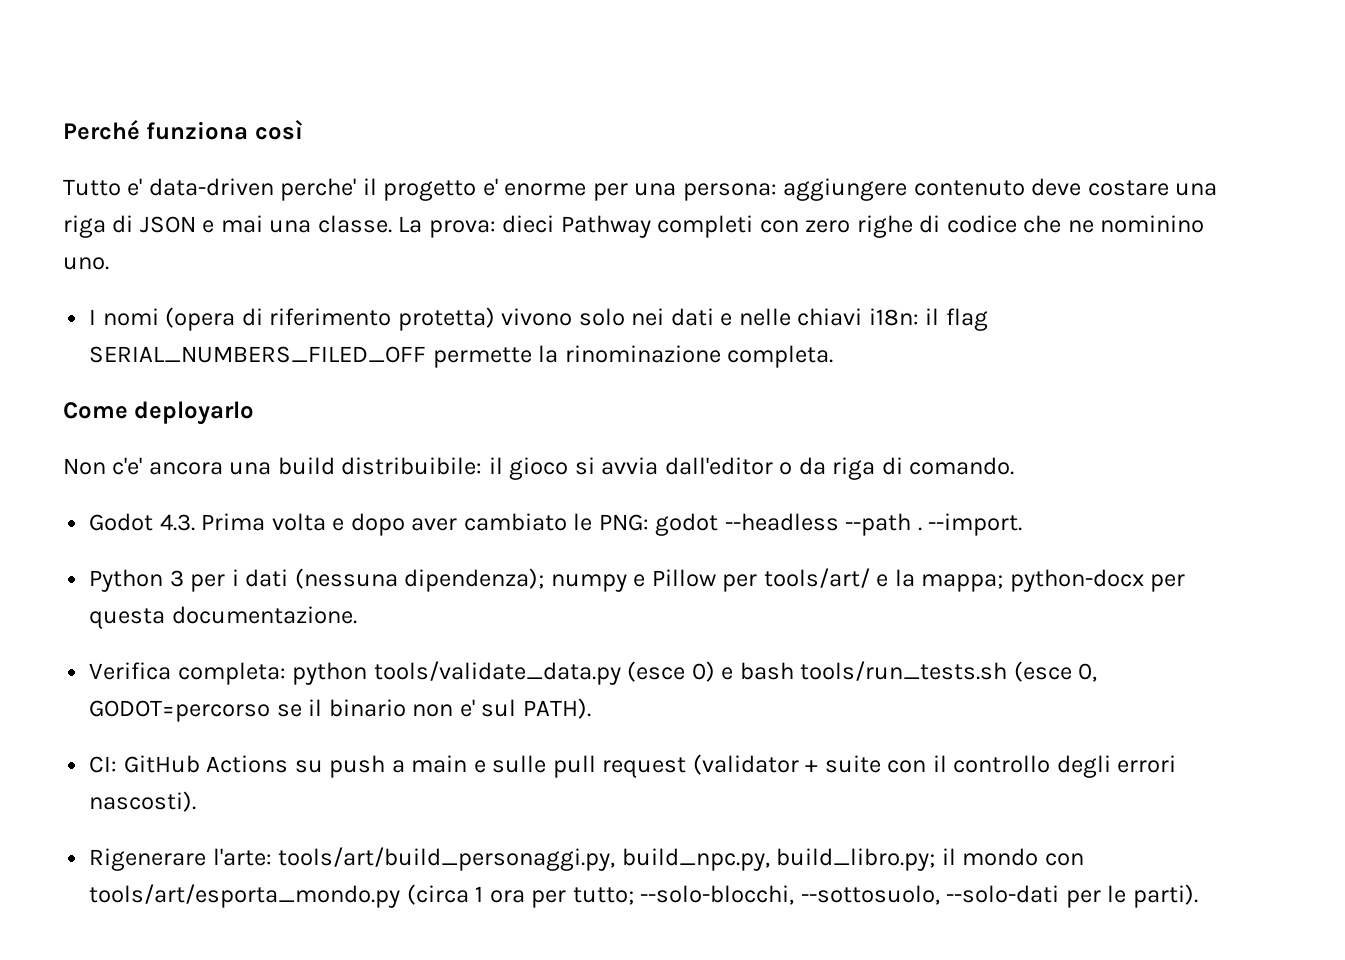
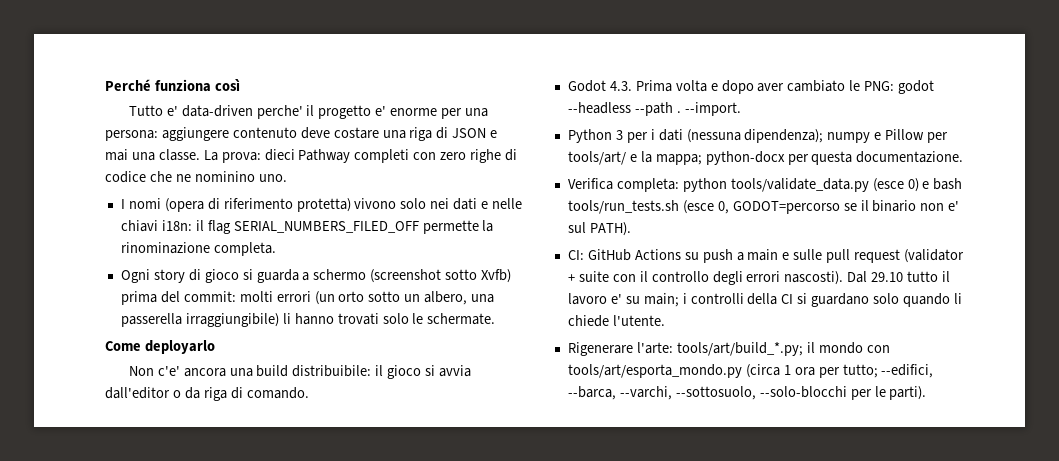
+ Ogni story di gioco si guarda a schermo (screenshot sotto Xvfb) prima del commit: molti errori (un orto sotto un albero, una passerella irraggiungibile) li hanno trovati solo le schermate.
+ Dal 29.10 tutto il lavoro e' su main; i controlli della CI si guardano solo quando li chiede l'utente.
- Rigenerare l'arte: tools/art/build_personaggi.py, build_npc.py, build_libro.py; il mondo con tools/art/esporta_mondo.py (circa 1 ora per tutto; --solo-blocchi, --sottosuolo, --solo-dati per le parti).
+ Rigenerare l'arte: tools/art/build_*.py; il mondo con tools/art/esporta_mondo.py (circa 1 ora per tutto; --edifici, --barca, --varchi, --sottosuolo, --solo-blocchi per le parti).

